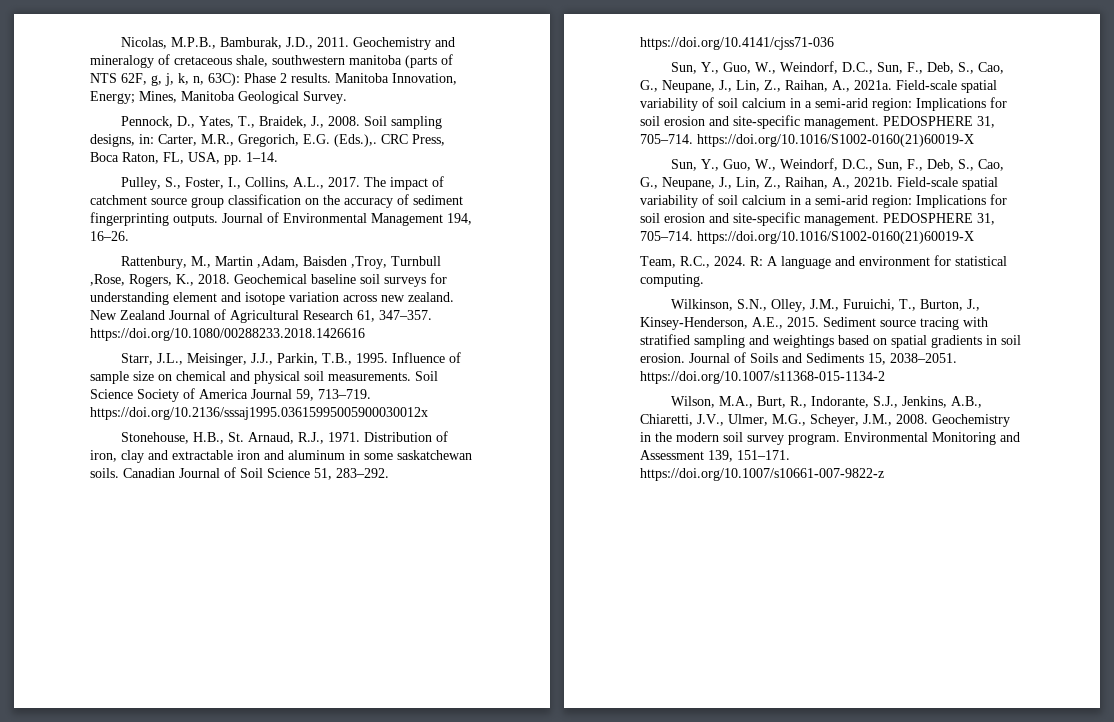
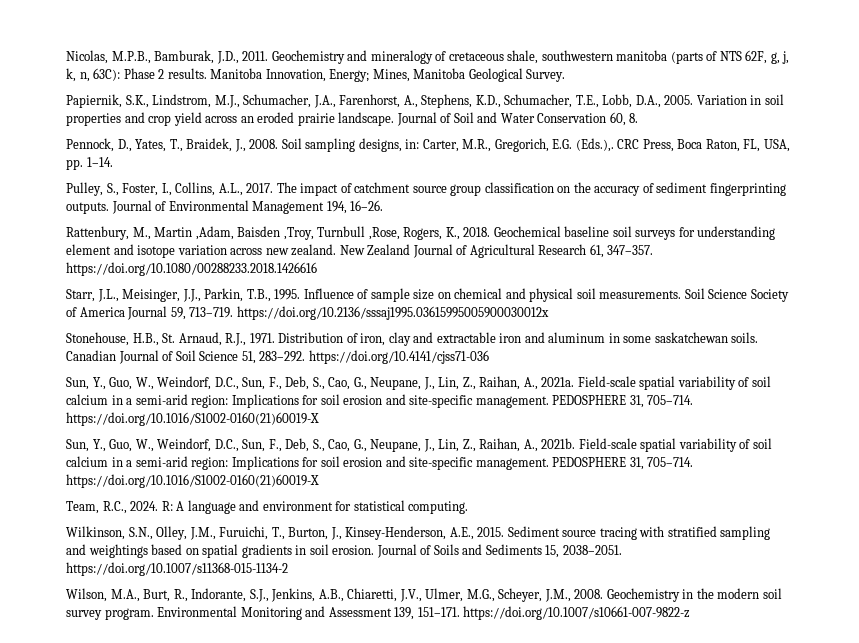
+ Papiernik, S.K., Lindstrom, M.J., Schumacher, J.A., Farenhorst, A., Stephens, K.D., Schumacher, T.E., Lobb, D.A., 2005. Variation in soil properties and crop yield across an eroded prairie landscape. Journal of Soil and Water Conservation 60, 8.

